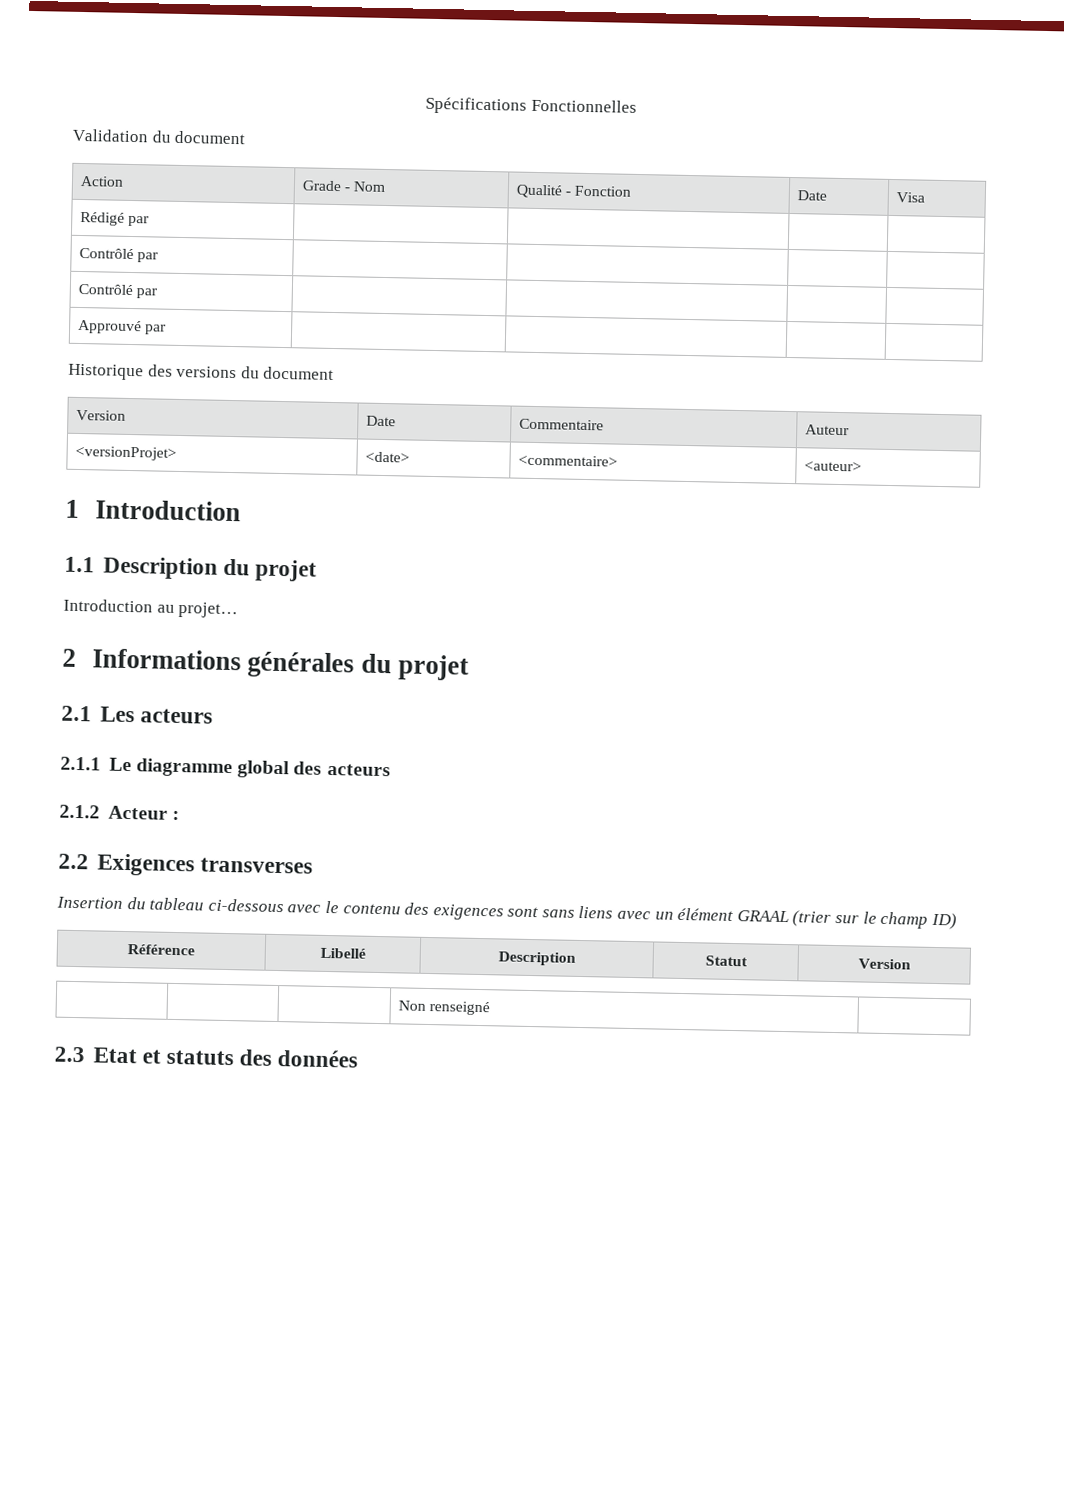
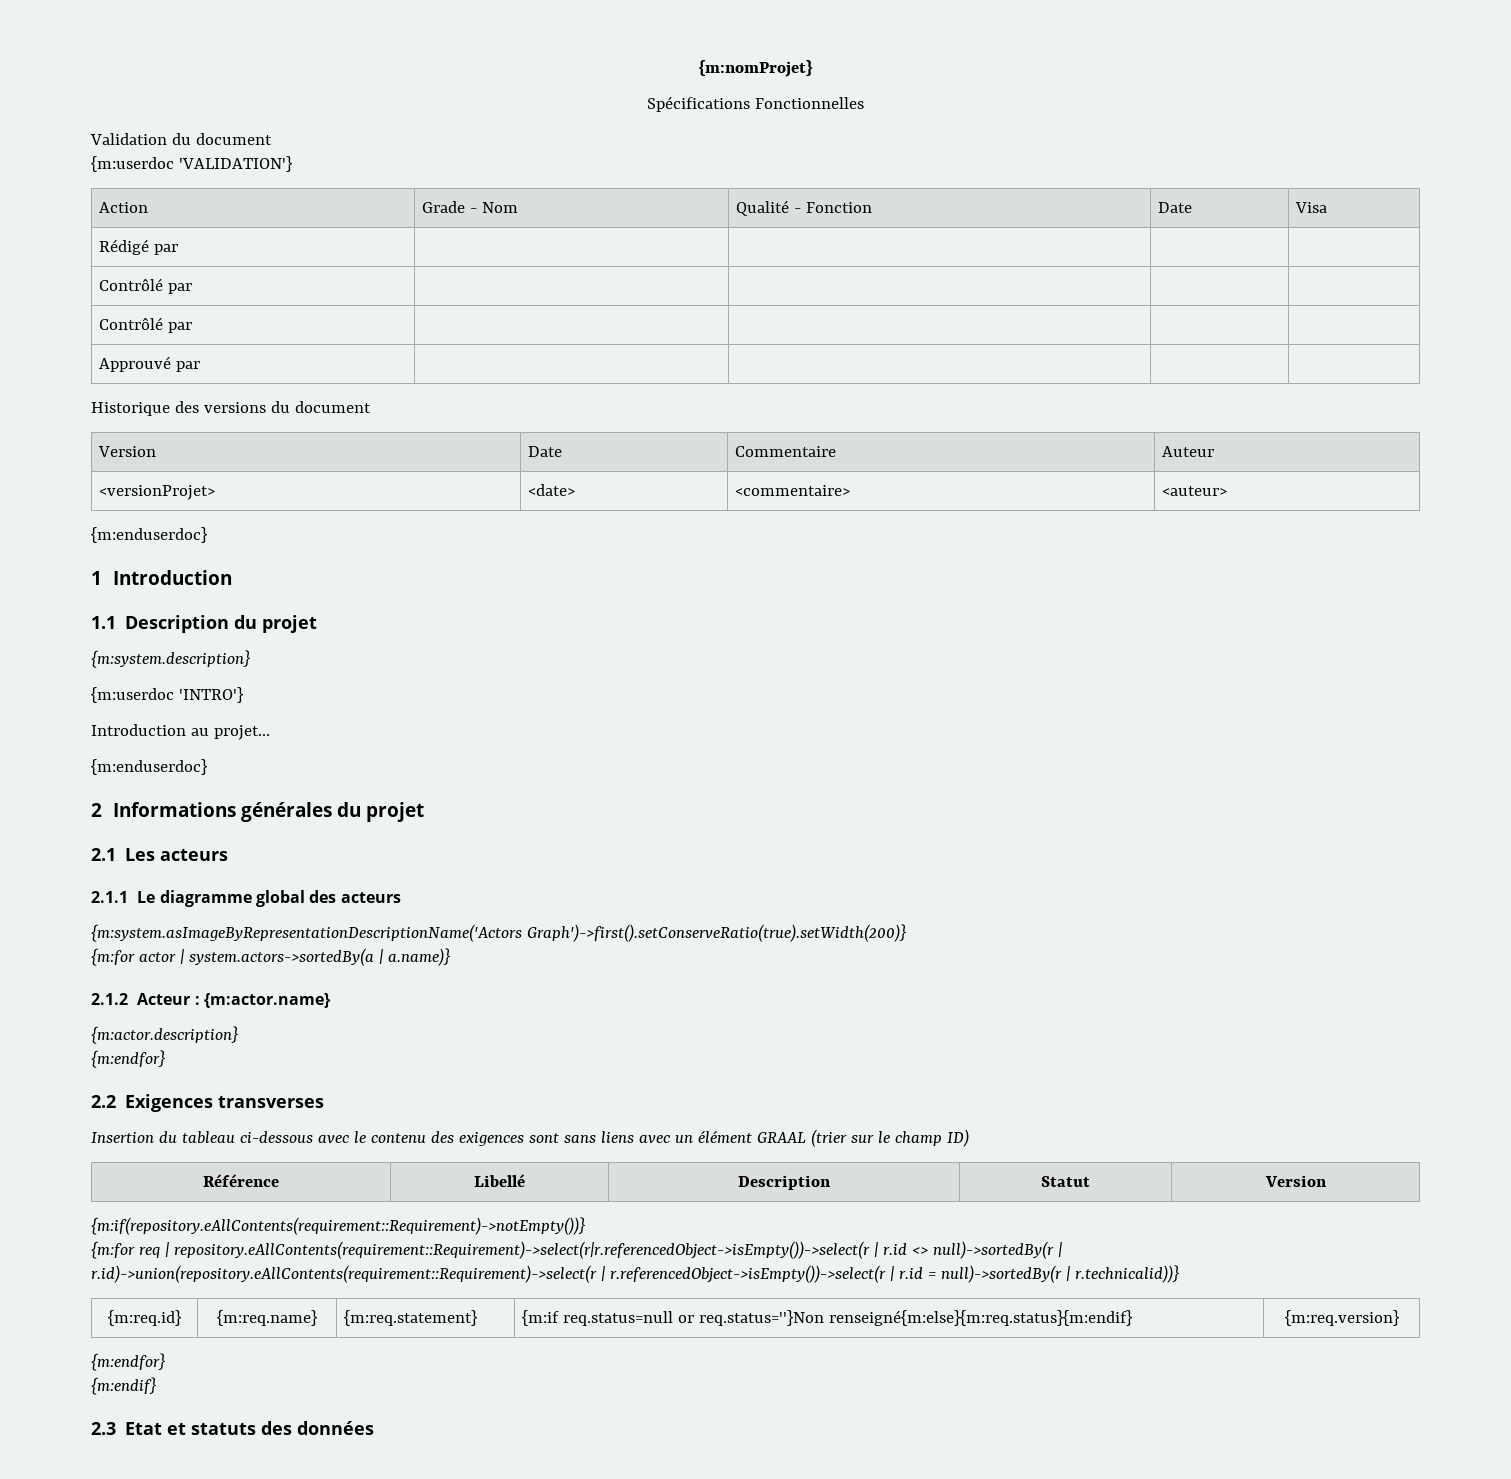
+ {m:nomProjet}
+ {m:userdoc 'VALIDATION'}
  <versionProjet> | <date> | <commentaire> | <auteur>
+ {m:enduserdoc}
+ {m:system.description}
+ {m:userdoc 'INTRO'}
  Introduction au projet…
+ {m:enduserdoc}
+ {m:system.asImageByRepresentationDescriptionName('Actors Graph')->first().setConserveRatio(true).setWidth(200)}
+ {m:for actor | system.actors->sortedBy(a | a.name)}
- 2.1.2 Acteur :
+ 2.1.2 Acteur : {m:actor.name}
+ {m:actor.description}
+ {m:endfor}
- | | | Non renseigné |
+ {m:if(repository.eAllContents(requirement::Requirement)->notEmpty())}
+ {m:for req | repository.eAllContents(requirement::Requirement)->select(r|r.referencedObject->isEmpty())->select(r | r.id <> null)->sortedBy(r | r.id)->union(repository.eAllContents(requirement::Requirement)->select(r | r.referencedObject->isEmpty())->select(r | r.id = null)->sortedBy(r | r.technicalid))}
+ {m:req.id} | {m:req.name} | {m:req.statement} | {m:if req.status=null or req.status=''}Non renseigné{m:else}{m:req.status}{m:endif} | {m:req.version}
+ {m:endfor}
+ {m:endif}

